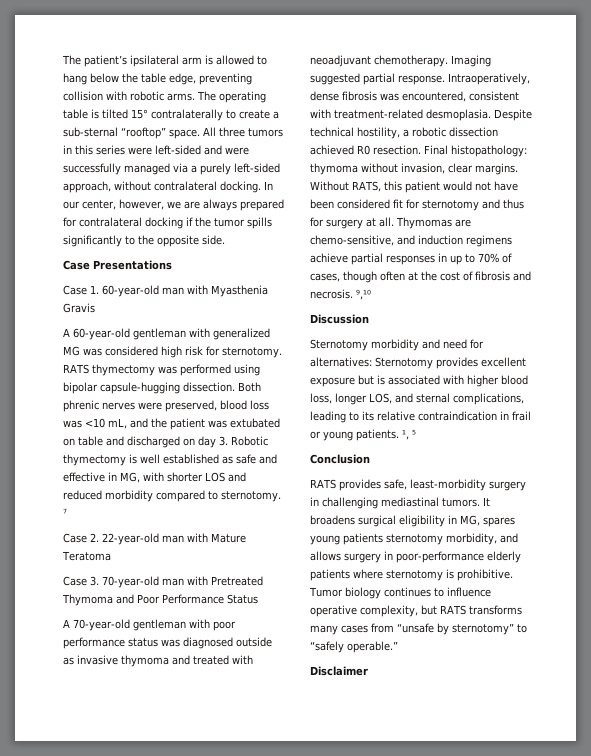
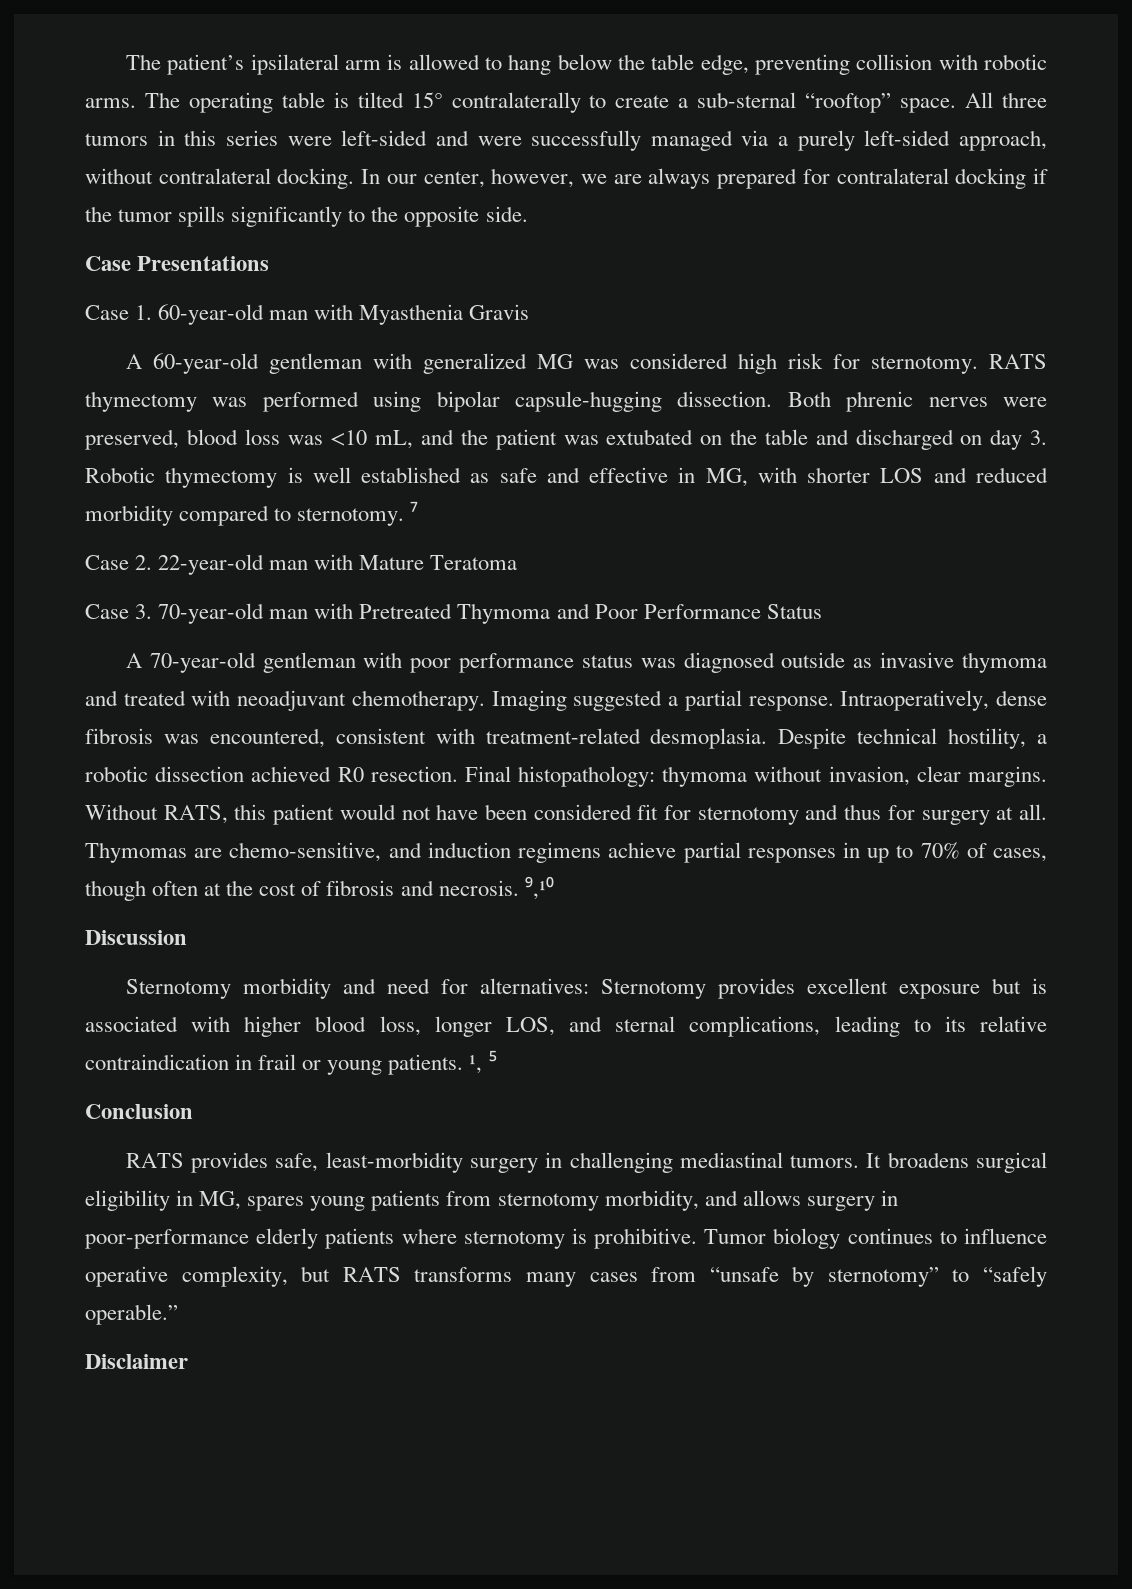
- Both phrenic nerves were preserved, blood loss was <10 mL, and the patient was extubated on table and discharged on day 3. Robotic thymectomy is well established as safe and effective in MG, with shorter LOS and reduced morbidity compared to sternotomy.
+ Both phrenic nerves were preserved, blood loss was <10 mL, and the patient was extubated on the table and discharged on day 3. Robotic thymectomy is well established as safe and effective in MG, with shorter LOS and reduced morbidity compared to sternotomy.
- Imaging suggested partial response.
+ Imaging suggested a partial response.
- It broadens surgical eligibility in MG, spares young patients sternotomy morbidity, and allows surgery in poor-performance elderly patients where sternotomy is prohibitive.
+ It broadens surgical eligibility in MG, spares young patients from sternotomy morbidity, and allows surgery in poor-performance elderly patients where sternotomy is prohibitive.

